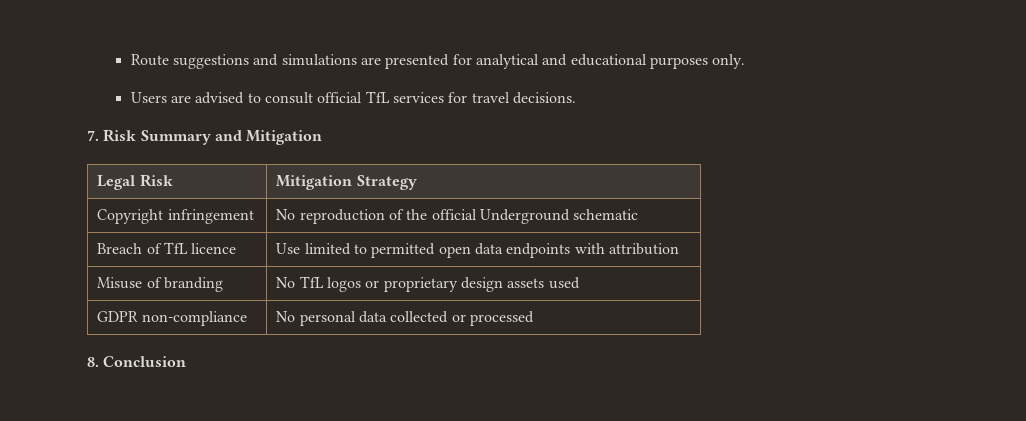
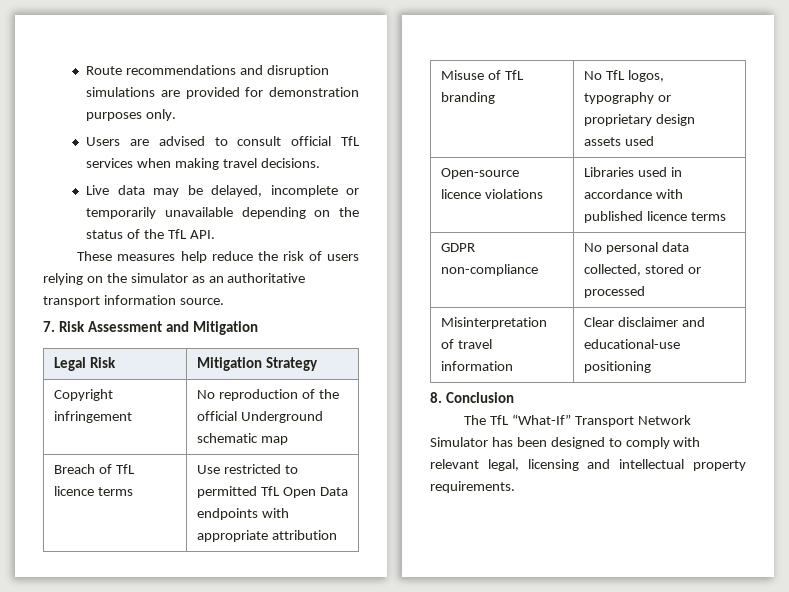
- Route suggestions and simulations are presented for analytical and educational purposes only.
+ Route recommendations and disruption simulations are provided for demonstration purposes only.
- Users are advised to consult official TfL services for travel decisions.
+ Users are advised to consult official TfL services when making travel decisions.
+ Live data may be delayed, incomplete or temporarily unavailable depending on the status of the TfL API.
+ These measures help reduce the risk of users relying on the simulator as an authoritative transport information source.
- 7. Risk Summary and Mitigation
+ 7. Risk Assessment and Mitigation
- Copyright infringement | No reproduction of the official Underground schematic
+ Copyright infringement | No reproduction of the official Underground schematic map
- Breach of TfL licence | Use limited to permitted open data endpoints with attribution
+ Breach of TfL licence terms | Use restricted to permitted TfL Open Data endpoints with appropriate attribution
- Misuse of branding | No TfL logos or proprietary design assets used
+ Misuse of TfL branding | No TfL logos, typography or proprietary design assets used
+ Open-source licence violations | Libraries used in accordance with published licence terms
- GDPR non-compliance | No personal data collected or processed
+ GDPR non-compliance | No personal data collected, stored or processed
+ Misinterpretation of travel information | Clear disclaimer and educational-use positioning
  8. Conclusion
+ The TfL “What-If” Transport Network Simulator has been designed to comply with relevant legal, licensing and intellectual property requirements.

